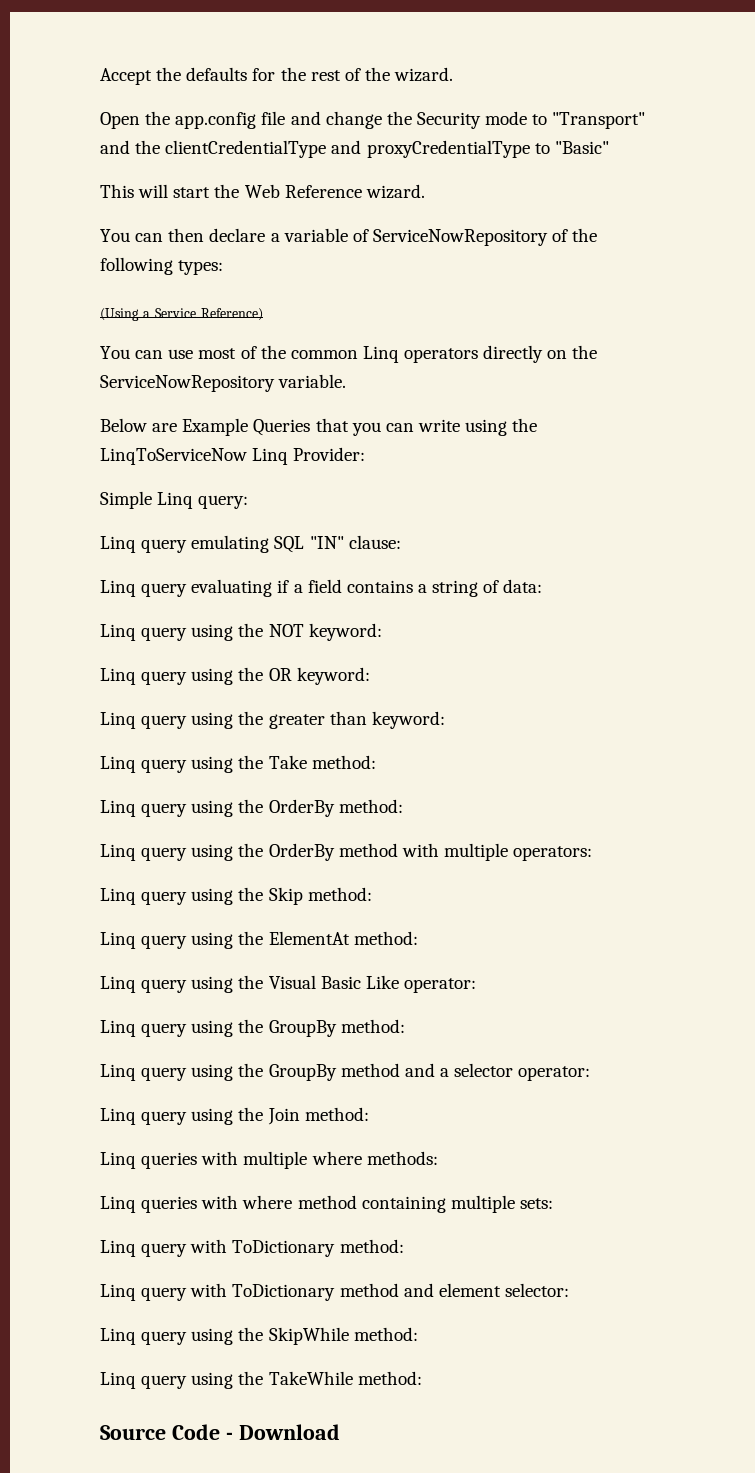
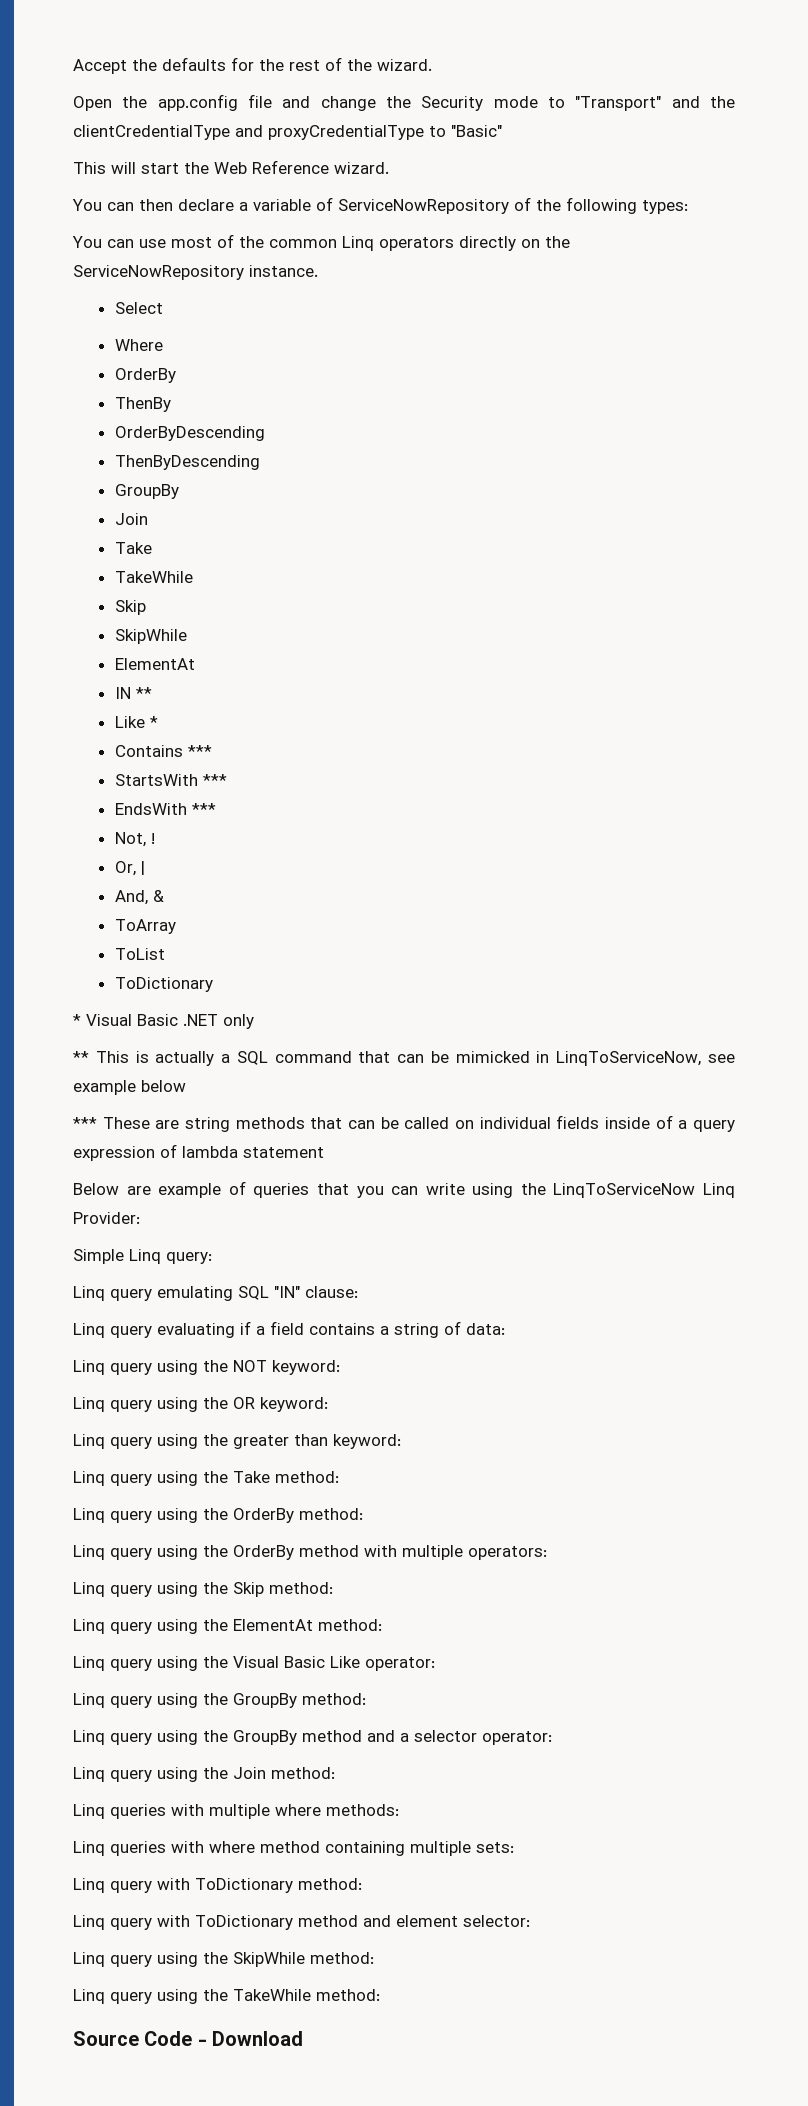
- (Using a Service Reference)
- You can use most of the common Linq operators directly on the ServiceNowRepository variable.
+ You can use most of the common Linq operators directly on the ServiceNowRepository instance.
+ Select
+ Where
+ OrderBy
+ ThenBy
+ OrderByDescending
+ ThenByDescending
+ GroupBy
+ Join
+ Take
+ TakeWhile
+ Skip
+ SkipWhile
+ ElementAt
+ IN **
+ Like *
+ Contains ***
+ StartsWith ***
+ EndsWith ***
+ Not, !
+ Or, |
+ And, &
+ ToArray
+ ToList
+ ToDictionary
+ * Visual Basic .NET only
+ ** This is actually a SQL command that can be mimicked in LinqToServiceNow, see example below
+ *** These are string methods that can be called on individual fields inside of a query expression of lambda statement
- Below are Example Queries that you can write using the LinqToServiceNow Linq Provider:
+ Below are example of queries that you can write using the LinqToServiceNow Linq Provider:

